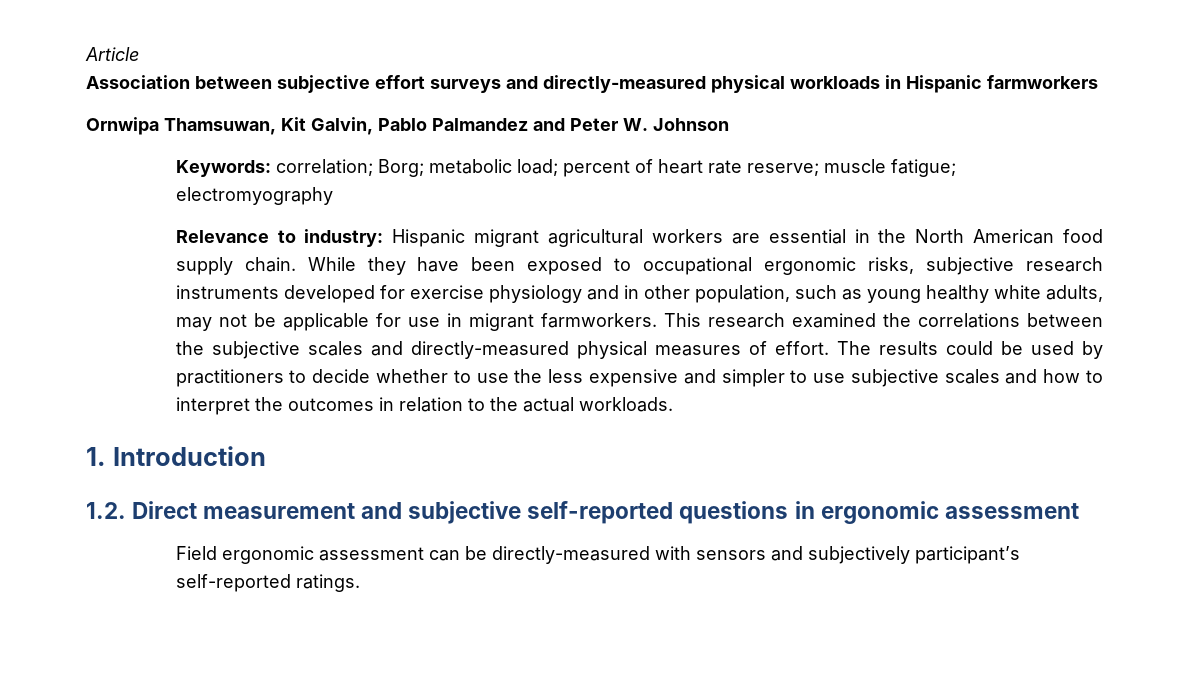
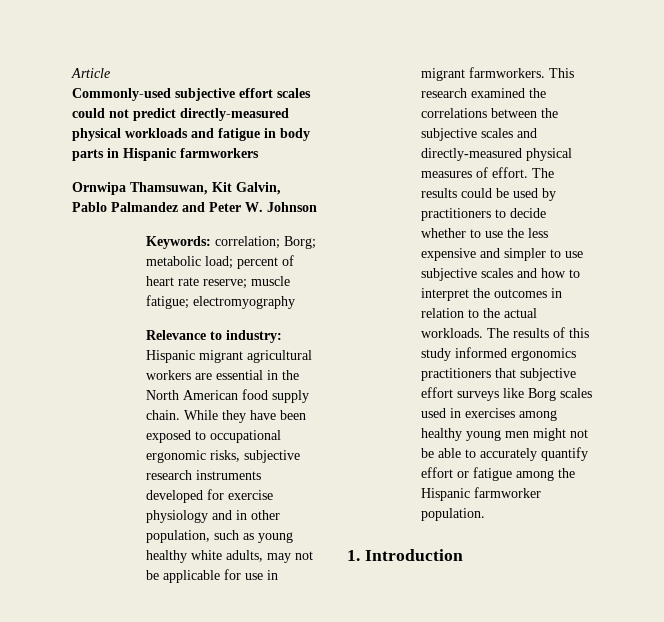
- Association between subjective effort surveys and directly-measured physical workloads in Hispanic farmworkers
+ Commonly-used subjective effort scales could not predict directly-measured physical workloads and fatigue in body parts in Hispanic farmworkers
- The results could be used by practitioners to decide whether to use the less expensive and simpler to use subjective scales and how to interpret the outcomes in relation to the actual workloads.
+ The results could be used by practitioners to decide whether to use the less expensive and simpler to use subjective scales and how to interpret the outcomes in relation to the actual workloads. The results of this study informed ergonomics practitioners that subjective effort surveys like Borg scales used in exercises among healthy young men might not be able to accurately quantify effort or fatigue among the Hispanic farmworker population.
  1. Introduction
- 1.2. Direct measurement and subjective self-reported questions in ergonomic assessment
- Field ergonomic assessment can be directly-measured with sensors and subjectively participant’s self-reported ratings.

